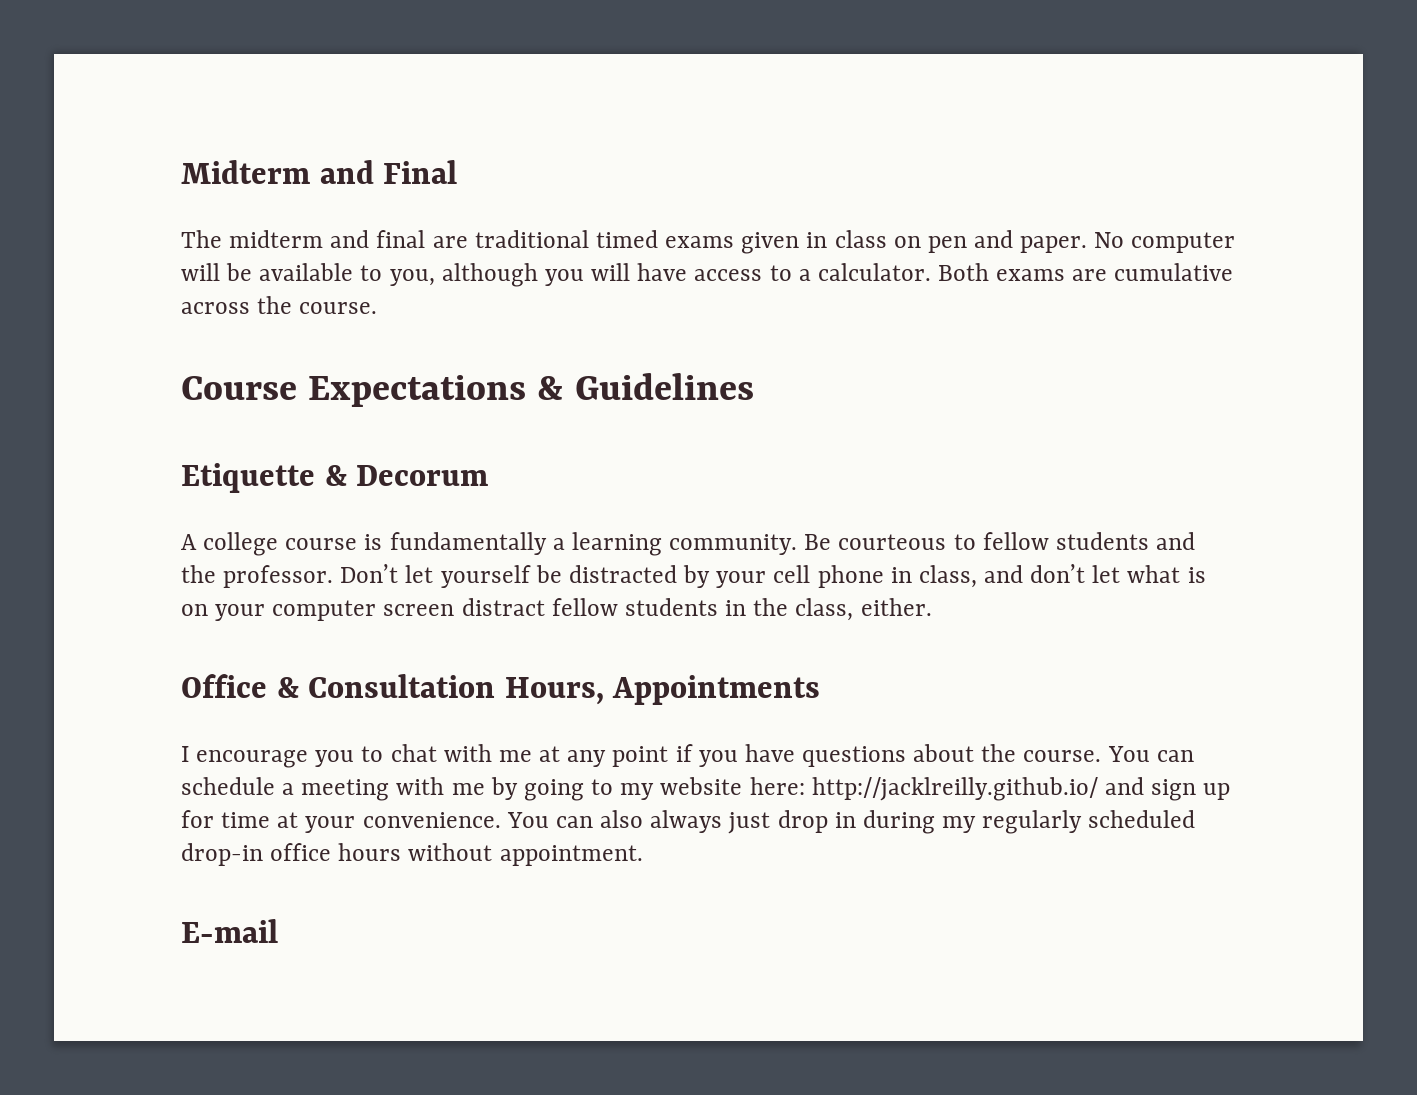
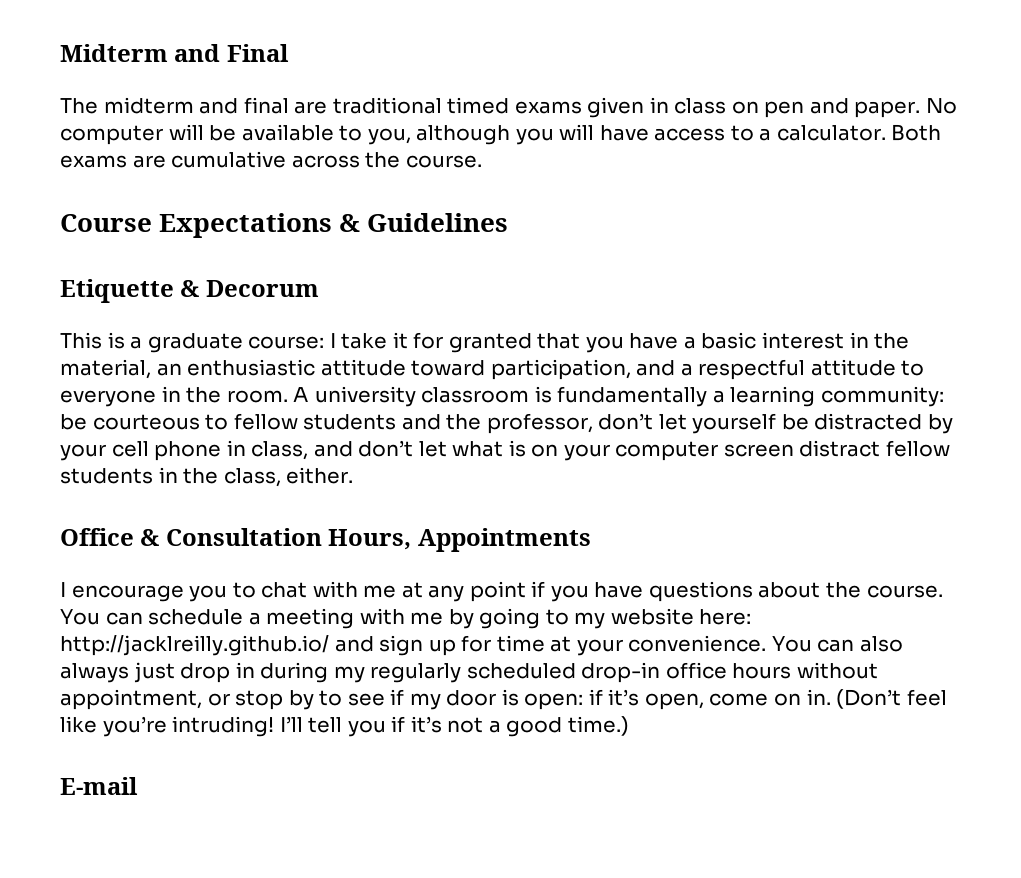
- A college course is fundamentally a learning community. Be courteous to fellow students and the professor. Don’t let yourself be distracted by your cell phone in class, and don’t let what is on your computer screen distract fellow students in the class, either.
+ This is a graduate course: I take it for granted that you have a basic interest in the material, an enthusiastic attitude toward participation, and a respectful attitude to everyone in the room. A university classroom is fundamentally a learning community: be courteous to fellow students and the professor, don’t let yourself be distracted by your cell phone in class, and don’t let what is on your computer screen distract fellow students in the class, either.
- You can also always just drop in during my regularly scheduled drop-in office hours without appointment.
+ You can also always just drop in during my regularly scheduled drop-in office hours without appointment, or stop by to see if my door is open: if it’s open, come on in. (Don’t feel like you’re intruding! I’ll tell you if it’s not a good time.)

